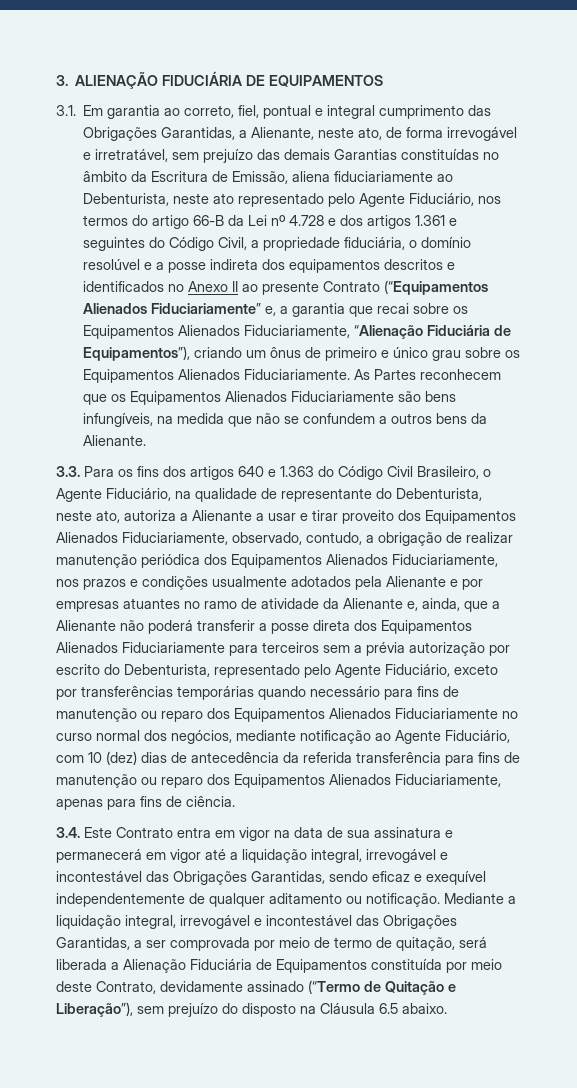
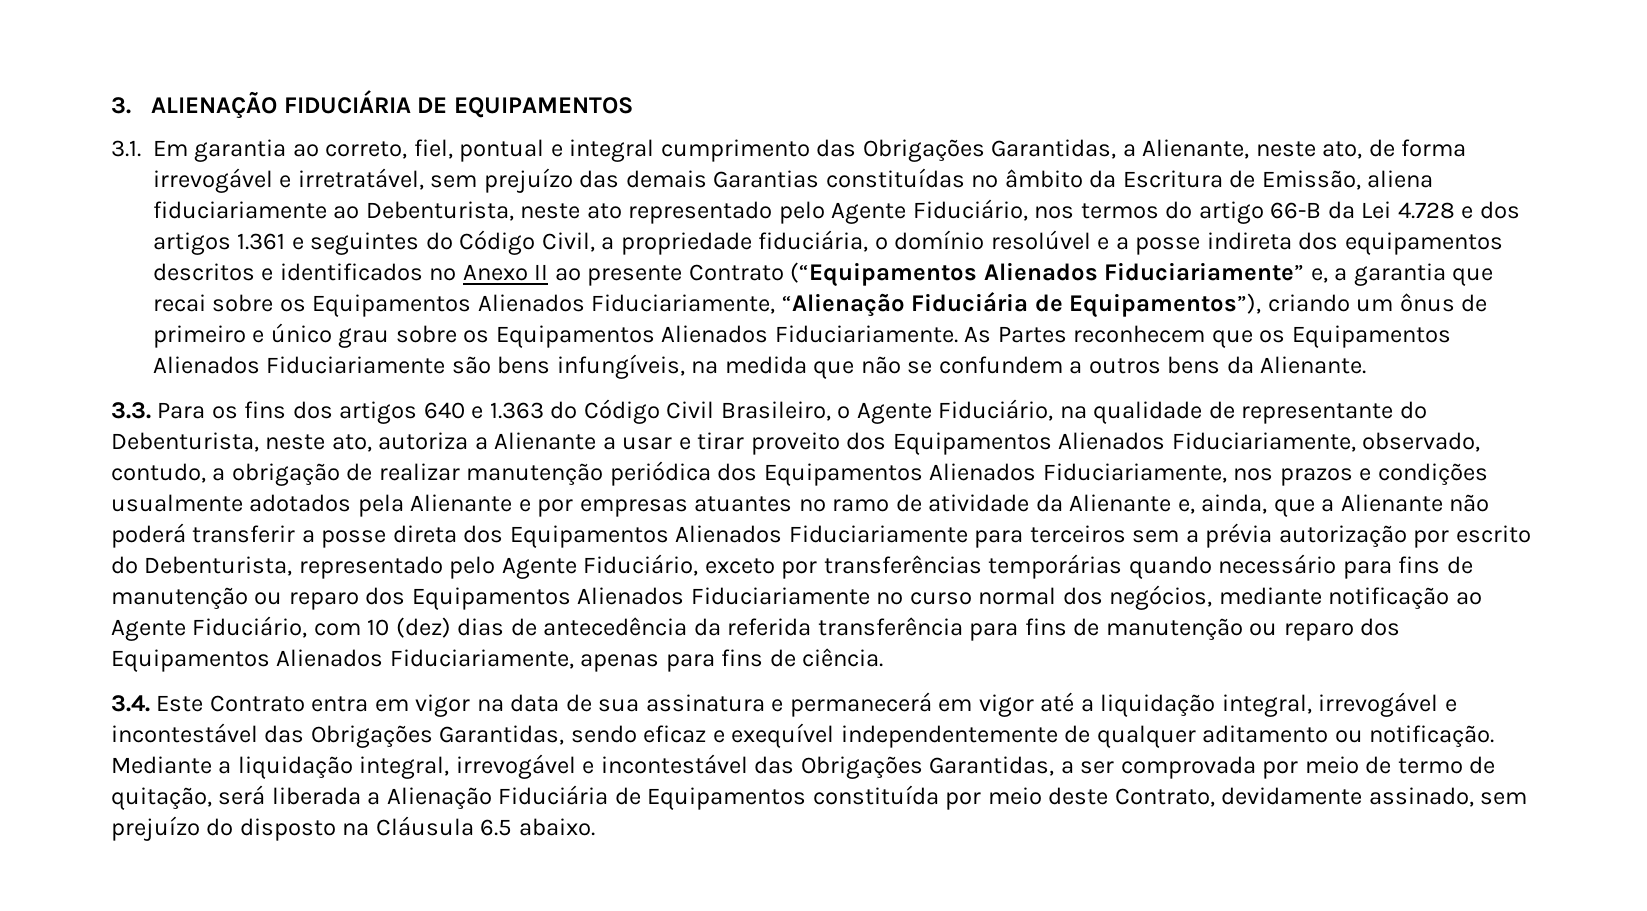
- 3.1. Em garantia ao correto, fiel, pontual e integral cumprimento das Obrigações Garantidas, a Alienante, neste ato, de forma irrevogável e irretratável, sem prejuízo das demais Garantias constituídas no âmbito da Escritura de Emissão, aliena fiduciariamente ao Debenturista, neste ato representado pelo Agente Fiduciário, nos termos do artigo 66-B da Lei nº 4.728 e dos artigos 1.361 e seguintes do Código Civil, a propriedade fiduciária, o domínio resolúvel e a posse indireta dos equipamentos descritos e identificados no Anexo II ao presente Contrato (“Equipamentos Alienados Fiduciariamente” e, a garantia que recai sobre os Equipamentos Alienados Fiduciariamente, “Alienação Fiduciária de Equipamentos”), criando um ônus de primeiro e único grau sobre os Equipamentos Alienados Fiduciariamente.
+ 3.1. Em garantia ao correto, fiel, pontual e integral cumprimento das Obrigações Garantidas, a Alienante, neste ato, de forma irrevogável e irretratável, sem prejuízo das demais Garantias constituídas no âmbito da Escritura de Emissão, aliena fiduciariamente ao Debenturista, neste ato representado pelo Agente Fiduciário, nos termos do artigo 66-B da Lei 4.728 e dos artigos 1.361 e seguintes do Código Civil, a propriedade fiduciária, o domínio resolúvel e a posse indireta dos equipamentos descritos e identificados no Anexo II ao presente Contrato (“Equipamentos Alienados Fiduciariamente” e, a garantia que recai sobre os Equipamentos Alienados Fiduciariamente, “Alienação Fiduciária de Equipamentos”), criando um ônus de primeiro e único grau sobre os Equipamentos Alienados Fiduciariamente.
- Mediante a liquidação integral, irrevogável e incontestável das Obrigações Garantidas, a ser comprovada por meio de termo de quitação, será liberada a Alienação Fiduciária de Equipamentos constituída por meio deste Contrato, devidamente assinado (“Termo de Quitação e Liberação”), sem prejuízo do disposto na Cláusula 6.5 abaixo.
+ Mediante a liquidação integral, irrevogável e incontestável das Obrigações Garantidas, a ser comprovada por meio de termo de quitação, será liberada a Alienação Fiduciária de Equipamentos constituída por meio deste Contrato, devidamente assinado, sem prejuízo do disposto na Cláusula 6.5 abaixo.

